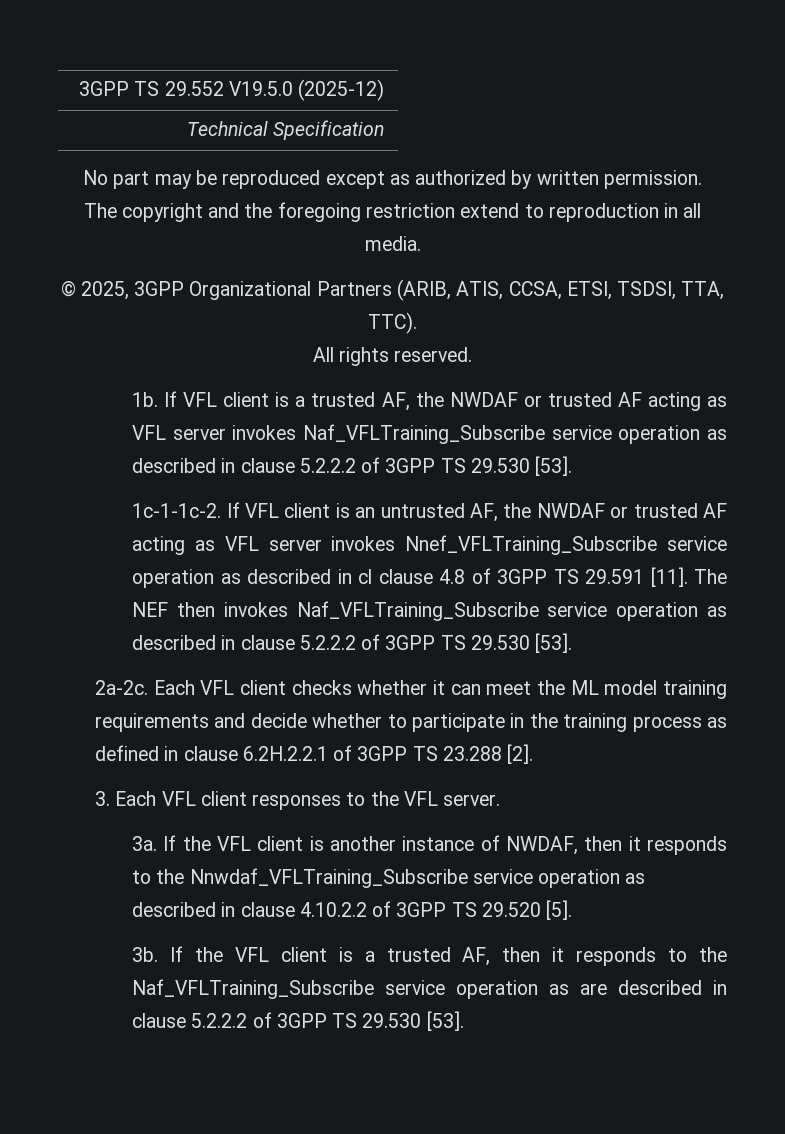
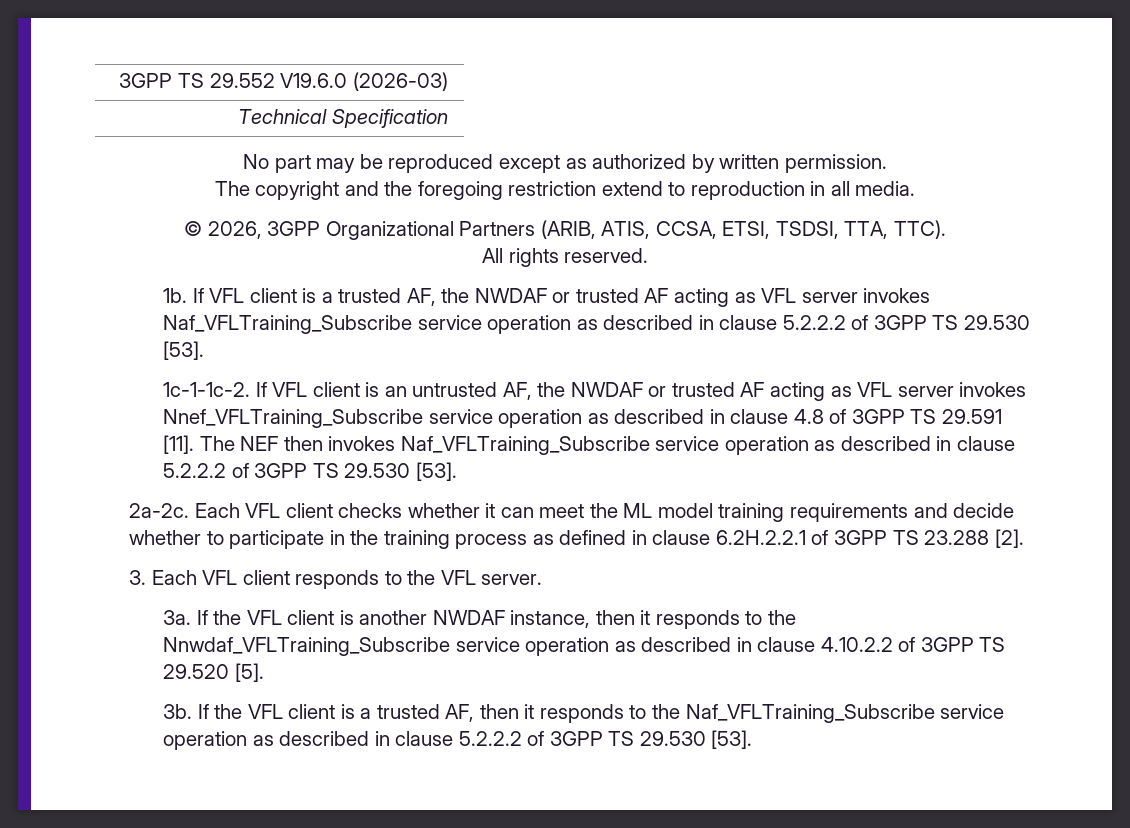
- 3GPP TS 29.552 V19.5.0 (2025-12)
+ 3GPP TS 29.552 V19.6.0 (2026-03)
- © 2025, 3GPP Organizational Partners (ARIB, ATIS, CCSA, ETSI, TSDSI, TTA, TTC).
+ © 2026, 3GPP Organizational Partners (ARIB, ATIS, CCSA, ETSI, TSDSI, TTA, TTC).
- If VFL client is an untrusted AF, the NWDAF or trusted AF acting as VFL server invokes Nnef_VFLTraining_Subscribe service operation as described in cl clause 4.8 of 3GPP TS 29.591 [11].
+ If VFL client is an untrusted AF, the NWDAF or trusted AF acting as VFL server invokes Nnef_VFLTraining_Subscribe service operation as described in clause 4.8 of 3GPP TS 29.591 [11].
- 3. Each VFL client responses to the VFL server.
+ 3. Each VFL client responds to the VFL server.
- If the VFL client is another instance of NWDAF, then it responds to the Nnwdaf_VFLTraining_Subscribe service operation as described in clause 4.10.2.2 of 3GPP TS 29.520 [5].
+ If the VFL client is another NWDAF instance, then it responds to the Nnwdaf_VFLTraining_Subscribe service operation as described in clause 4.10.2.2 of 3GPP TS 29.520 [5].
- If the VFL client is a trusted AF, then it responds to the Naf_VFLTraining_Subscribe service operation as are described in clause 5.2.2.2 of 3GPP TS 29.530 [53].
+ If the VFL client is a trusted AF, then it responds to the Naf_VFLTraining_Subscribe service operation as described in clause 5.2.2.2 of 3GPP TS 29.530 [53].

